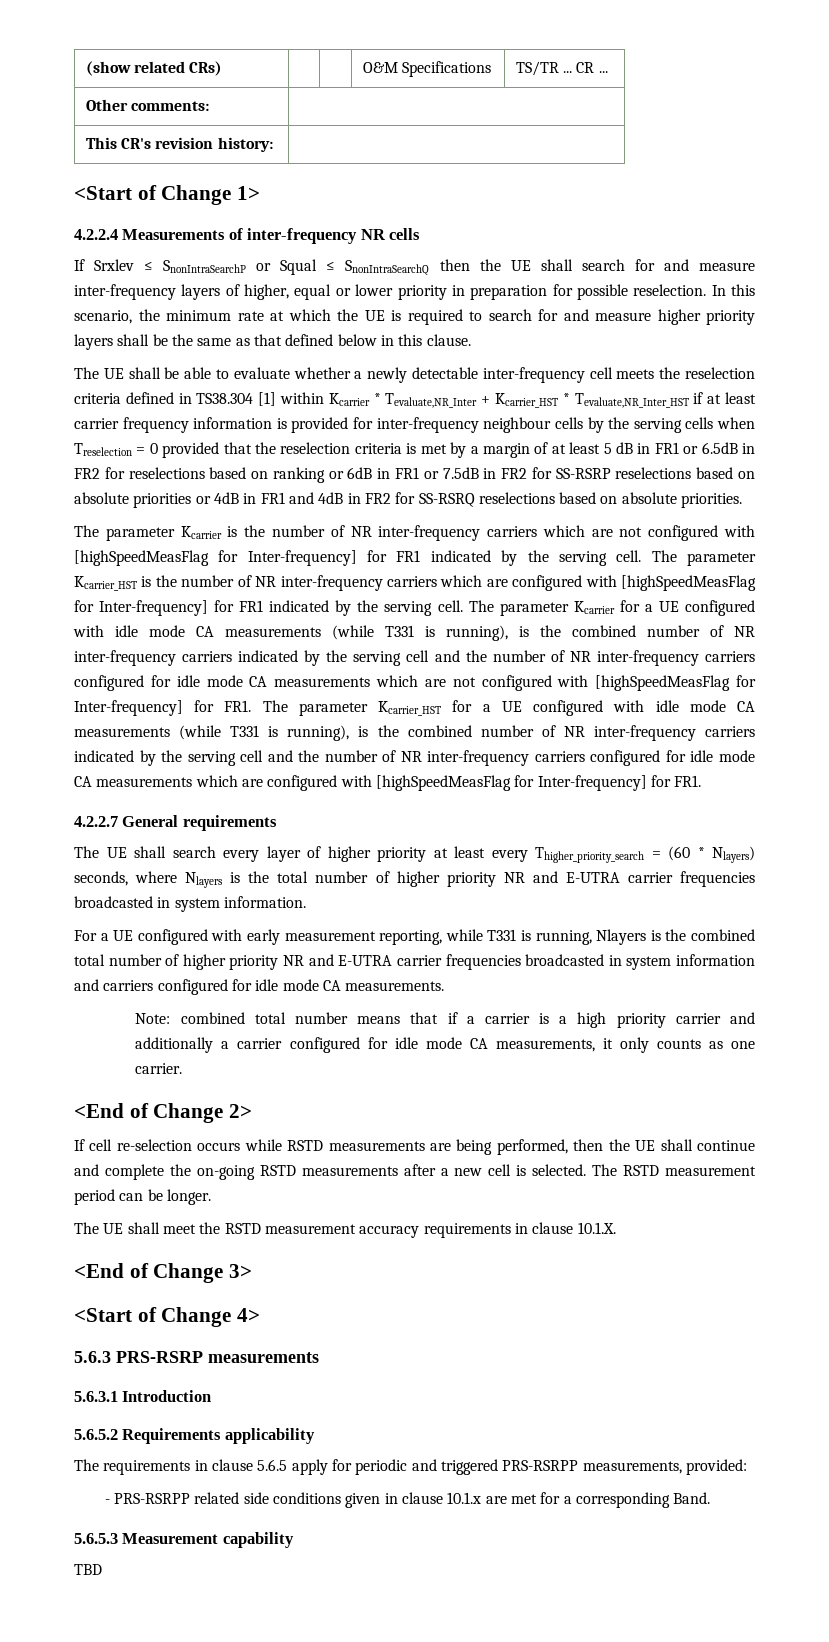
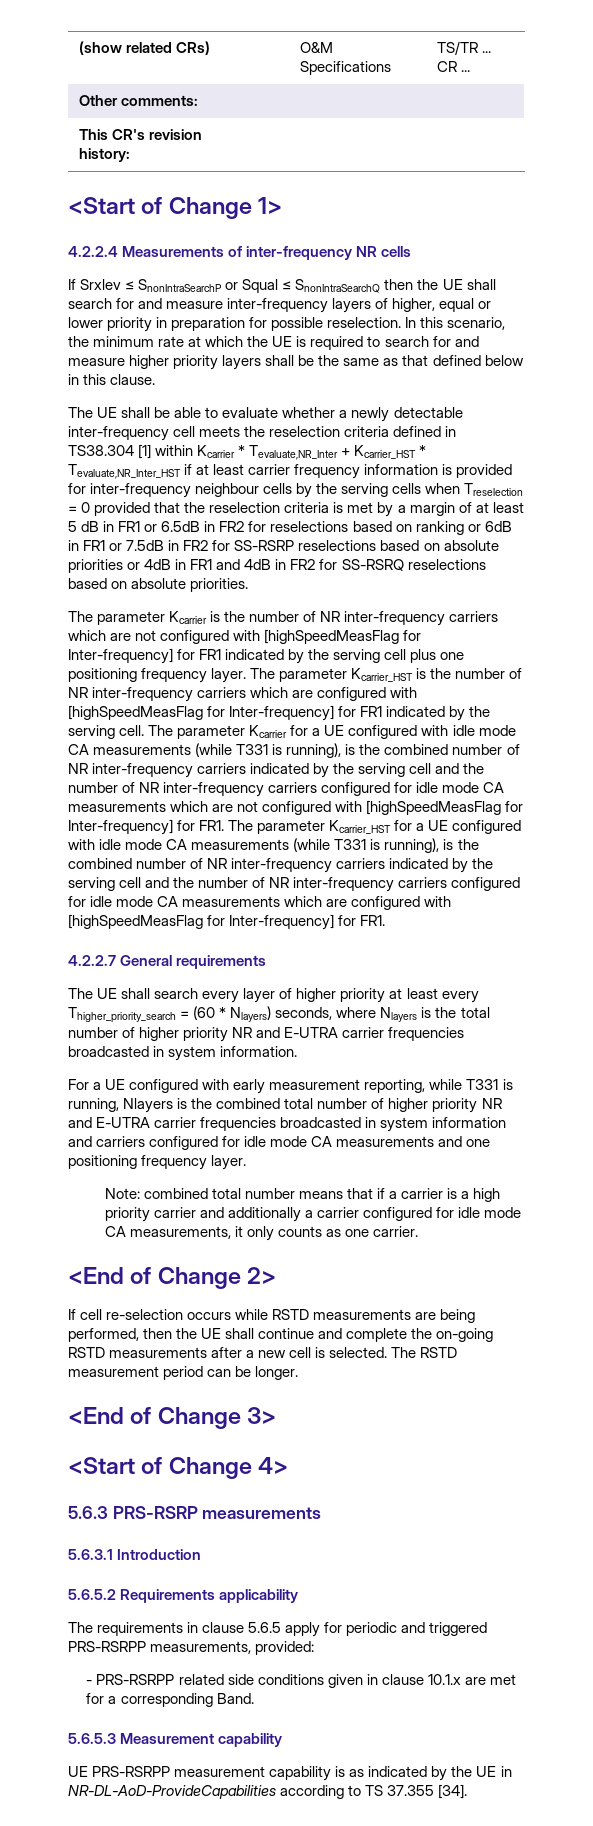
- The parameter Kcarrier is the number of NR inter-frequency carriers which are not configured with [highSpeedMeasFlag for Inter-frequency] for FR1 indicated by the serving cell.
+ The parameter Kcarrier is the number of NR inter-frequency carriers which are not configured with [highSpeedMeasFlag for Inter-frequency] for FR1 indicated by the serving cell plus one positioning frequency layer.
- For a UE configured with early measurement reporting, while T331 is running, Nlayers is the combined total number of higher priority NR and E-UTRA carrier frequencies broadcasted in system information and carriers configured for idle mode CA measurements.
+ For a UE configured with early measurement reporting, while T331 is running, Nlayers is the combined total number of higher priority NR and E-UTRA carrier frequencies broadcasted in system information and carriers configured for idle mode CA measurements and one positioning frequency layer.
- The UE shall meet the RSTD measurement accuracy requirements in clause 10.1.X.
- TBD
+ UE PRS-RSRPP measurement capability is as indicated by the UE in NR-DL-AoD-ProvideCapabilities according to TS 37.355 [34].

